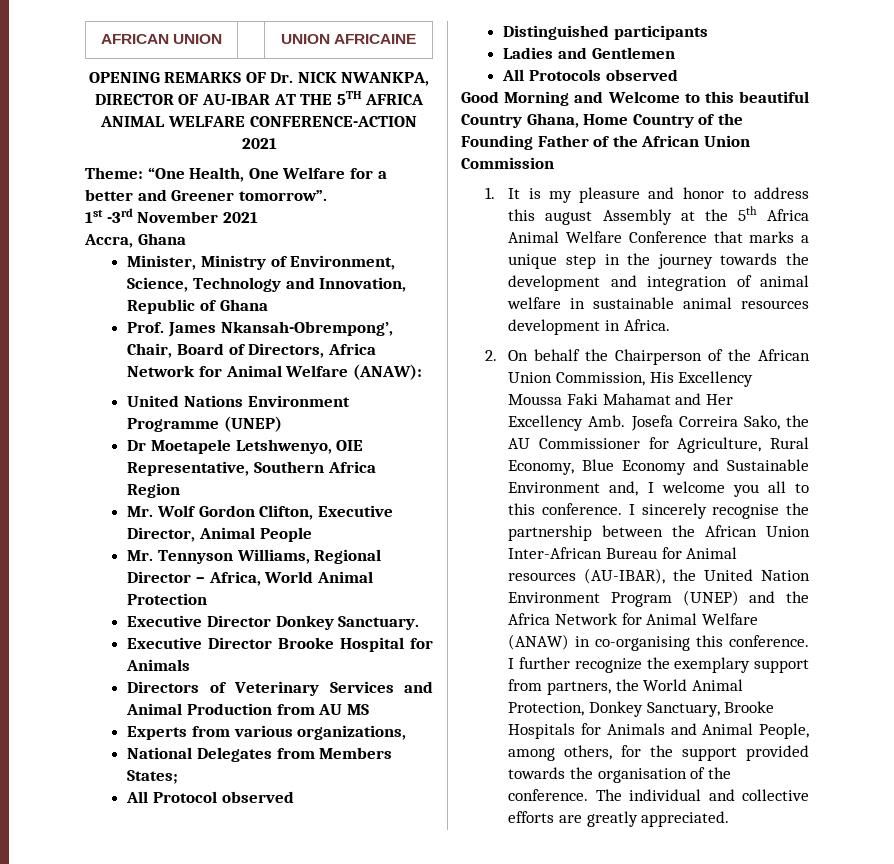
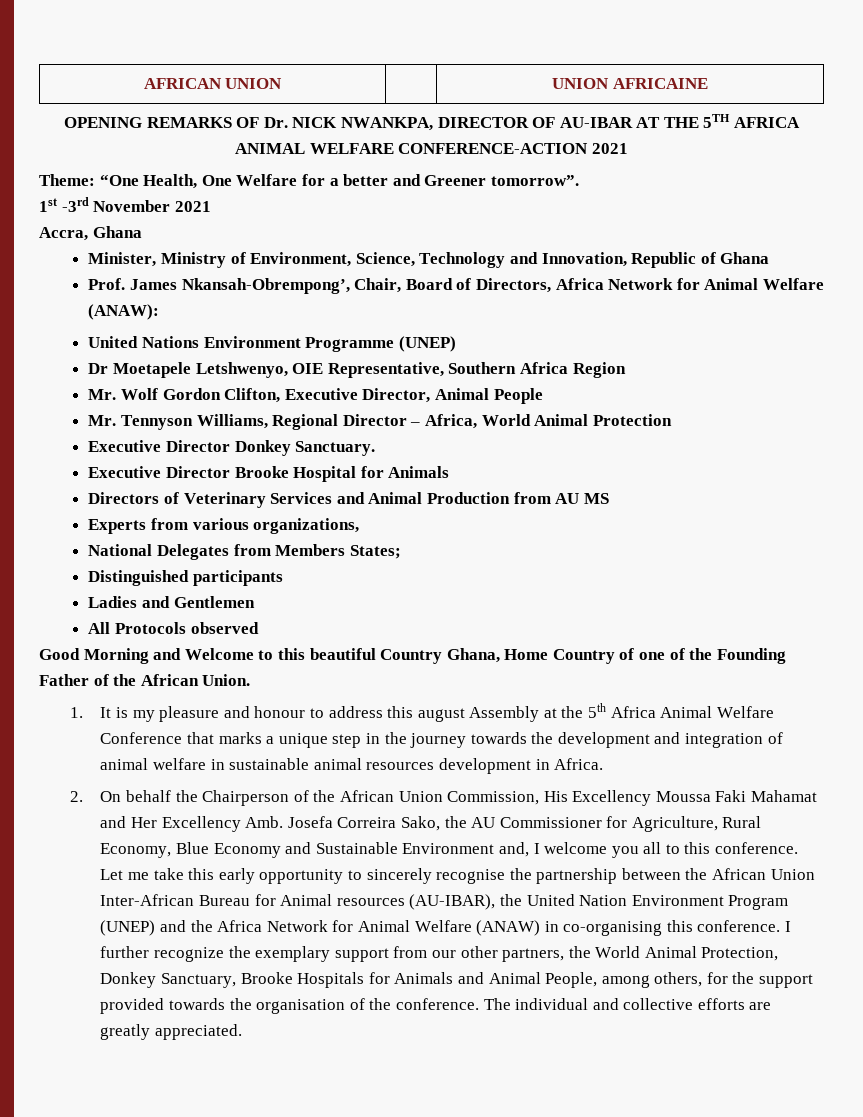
- All Protocol observed
- Good Morning and Welcome to this beautiful Country Ghana, Home Country of the Founding Father of the African Union Commission
+ Good Morning and Welcome to this beautiful Country Ghana, Home Country of one of the Founding Father of the African Union.
- 1. It is my pleasure and honor to address this august Assembly at the 5th Africa Animal Welfare Conference that marks a unique step in the journey towards the development and integration of animal welfare in sustainable animal resources development in Africa.
+ 1. It is my pleasure and honour to address this august Assembly at the 5th Africa Animal Welfare Conference that marks a unique step in the journey towards the development and integration of animal welfare in sustainable animal resources development in Africa.
- I sincerely recognise the partnership between the African Union Inter-African Bureau for Animal resources (AU-IBAR), the United Nation Environment Program (UNEP) and the Africa Network for Animal Welfare (ANAW) in co-organising this conference.
+ Let me take this early opportunity to sincerely recognise the partnership between the African Union Inter-African Bureau for Animal resources (AU-IBAR), the United Nation Environment Program (UNEP) and the Africa Network for Animal Welfare (ANAW) in co-organising this conference.
- I further recognize the exemplary support from partners, the World Animal Protection, Donkey Sanctuary, Brooke Hospitals for Animals and Animal People, among others, for the support provided towards the organisation of the conference.
+ I further recognize the exemplary support from our other partners, the World Animal Protection, Donkey Sanctuary, Brooke Hospitals for Animals and Animal People, among others, for the support provided towards the organisation of the conference.

